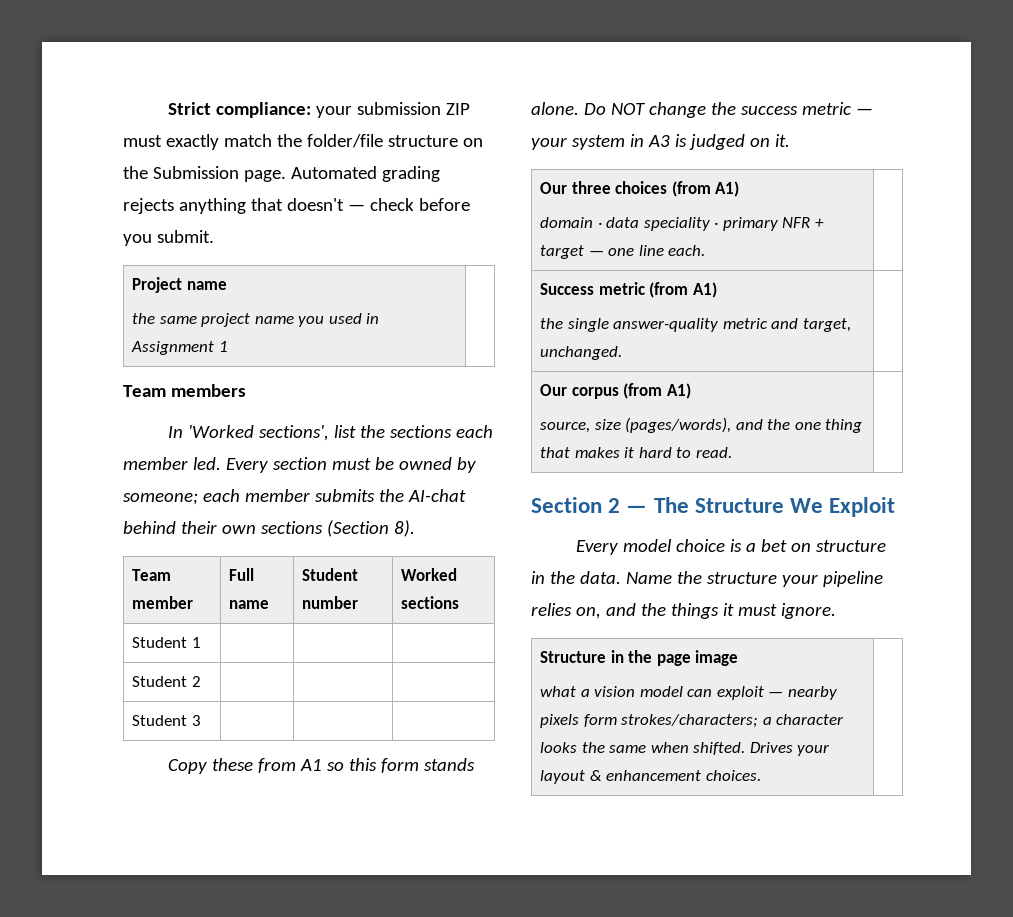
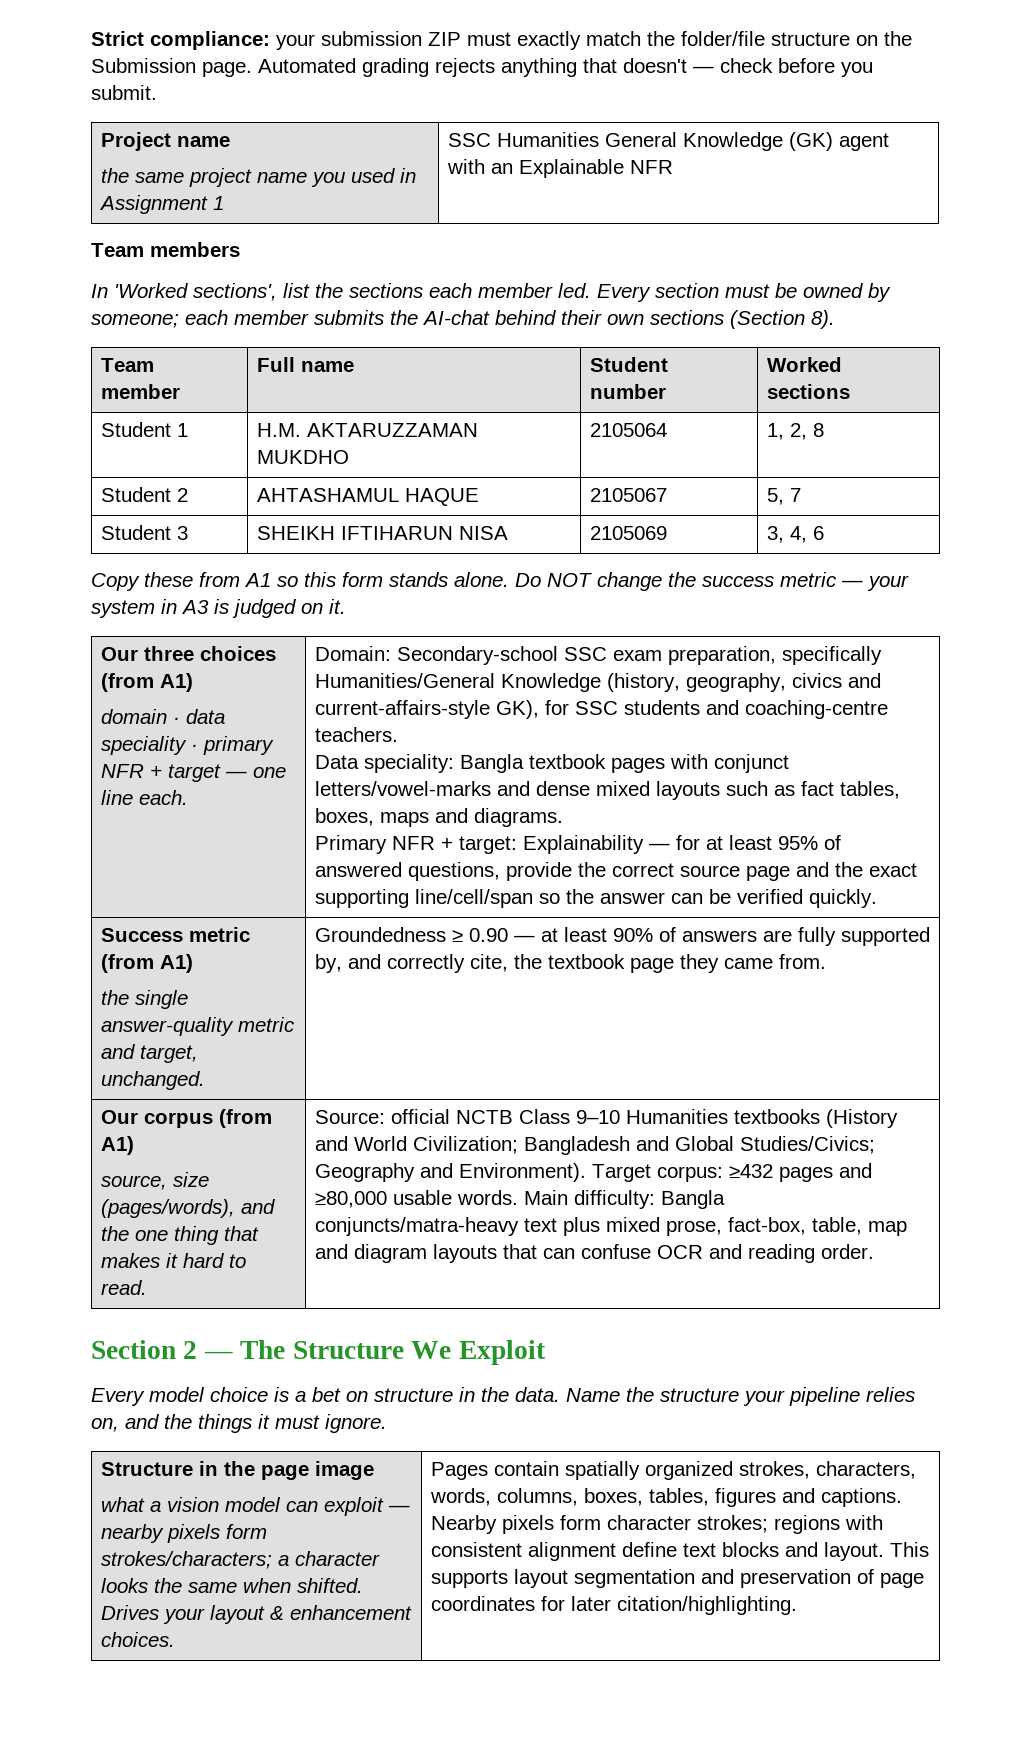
  Project name
- the same project name you used in Assignment 1 |
+ the same project name you used in Assignment 1 | SSC Humanities General Knowledge (GK) agent with an Explainable NFR
- Student 1 | | |
- Student 2 | | |
- Student 3 | | |
+ Student 1 | H.M. AKTARUZZAMAN MUKDHO | 2105064 | 1, 2, 8
+ Student 2 | AHTASHAMUL HAQUE | 2105067 | 5, 7
+ Student 3 | SHEIKH IFTIHARUN NISA | 2105069 | 3, 4, 6
+ Domain: Secondary-school SSC exam preparation, specifically Humanities/General Knowledge (history, geography, civics and current-affairs-style GK), for SSC students and coaching-centre teachers.
+ Data speciality: Bangla textbook pages with conjunct letters/vowel-marks and dense mixed layouts such as fact tables, boxes, maps and diagrams.
+ Primary NFR + target: Explainability — for at least 95% of answered questions, provide the correct source page and the exact supporting line/cell/span so the answer can be verified quickly.
  Success metric (from A1)
- the single answer-quality metric and target, unchanged. |
+ the single answer-quality metric and target, unchanged. | Groundedness ≥ 0.90 — at least 90% of answers are fully supported by, and correctly cite, the textbook page they came from.
+ Source: official NCTB Class 9–10 Humanities textbooks (History and World Civilization; Bangladesh and Global Studies/Civics; Geography and Environment). Target corpus: ≥432 pages and ≥80,000 usable words. Main difficulty: Bangla conjuncts/matra-heavy text plus mixed prose, fact-box, table, map and diagram layouts that can confuse OCR and reading order.
+ Pages contain spatially organized strokes, characters, words, columns, boxes, tables, figures and captions. Nearby pixels form character strokes; regions with consistent alignment define text blocks and layout. This supports layout segmentation and preservation of page coordinates for later citation/highlighting.

